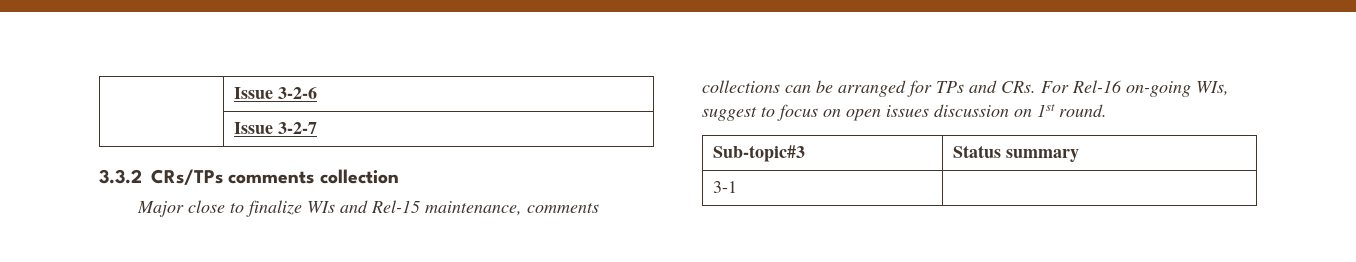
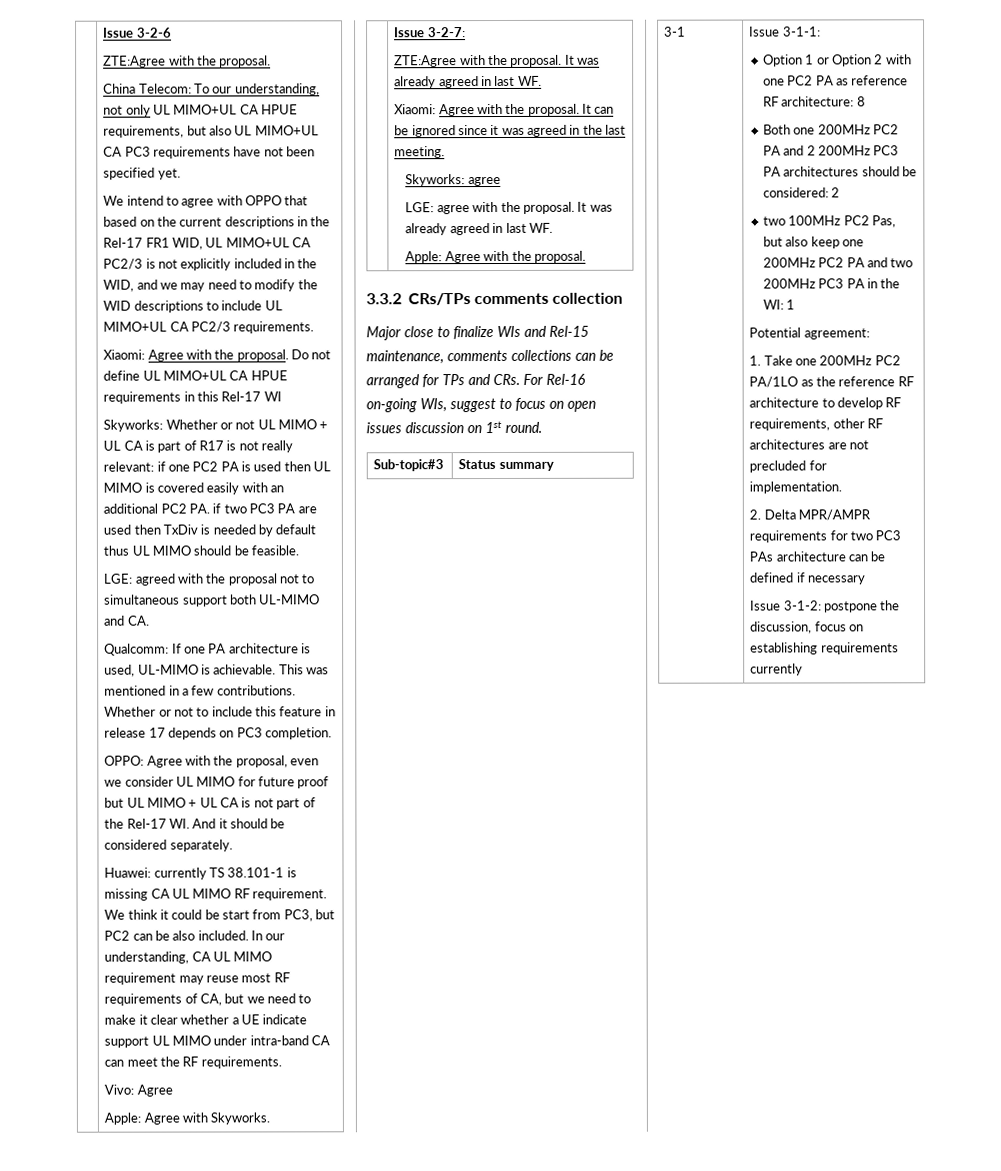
  Issue 3-2-6
- | Issue 3-2-7
+ ZTE:Agree with the proposal.
+ China Telecom: To our understanding, not only UL MIMO+UL CA HPUE requirements, but also UL MIMO+UL CA PC3 requirements have not been specified yet.
+ We intend to agree with OPPO that based on the current descriptions in the Rel-17 FR1 WID, UL MIMO+UL CA PC2/3 is not explicitly included in the WID, and we may need to modify the WID descriptions to include UL MIMO+UL CA PC2/3 requirements.
+ Xiaomi: Agree with the proposal. Do not define UL MIMO+UL CA HPUE requirements in this Rel-17 WI
+ Skyworks: Whether or not UL MIMO + UL CA is part of R17 is not really relevant: if one PC2 PA is used then UL MIMO is covered easily with an additional PC2 PA. if two PC3 PA are used then TxDiv is needed by default thus UL MIMO should be feasible.
+ LGE: agreed with the proposal not to simultaneous support both UL-MIMO and CA.
+ Qualcomm: If one PA architecture is used, UL-MIMO is achievable. This was mentioned in a few contributions. Whether or not to include this feature in release 17 depends on PC3 completion.
+ OPPO: Agree with the proposal, even we consider UL MIMO for future proof but UL MIMO + UL CA is not part of the Rel-17 WI. And it should be considered separately.
+ Huawei: currently TS 38.101-1 is missing CA UL MIMO RF requirement. We think it could be start from PC3, but PC2 can be also included. In our understanding, CA UL MIMO requirement may reuse most RF requirements of CA, but we need to make it clear whether a UE indicate support UL MIMO under intra-band CA can meet the RF requirements.
+ Vivo: Agree
+ Apple: Agree with Skyworks.
+ | Issue 3-2-7:
+ ZTE:Agree with the proposal. It was already agreed in last WF.
+ Xiaomi: Agree with the proposal. It can be ignored since it was agreed in the last meeting.
+ Skyworks: agree
+ LGE: agree with the proposal. It was already agreed in last WF.
+ Apple: Agree with the proposal.
+ Issue 3-1-1:
+ Option 1 or Option 2 with one PC2 PA as reference RF architecture: 8
+ Both one 200MHz PC2 PA and 2 200MHz PC3 PA architectures should be considered: 2
+ two 100MHz PC2 Pas, but also keep one 200MHz PC2 PA and two 200MHz PC3 PA in the WI: 1
+ Potential agreement:
+ 1. Take one 200MHz PC2 PA/1LO as the reference RF architecture to develop RF requirements, other RF architectures are not precluded for implementation.
+ 2. Delta MPR/AMPR requirements for two PC3 PAs architecture can be defined if necessary
+ Issue 3-1-2: postpone the discussion, focus on establishing requirements currently

